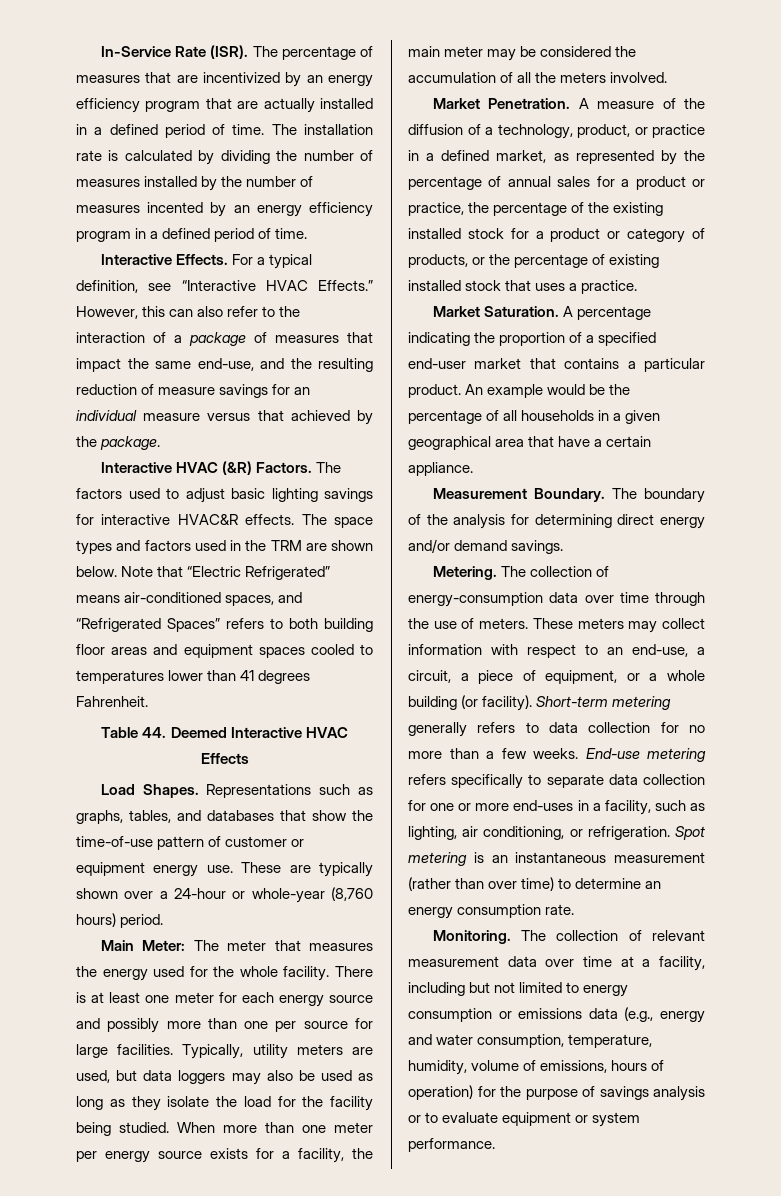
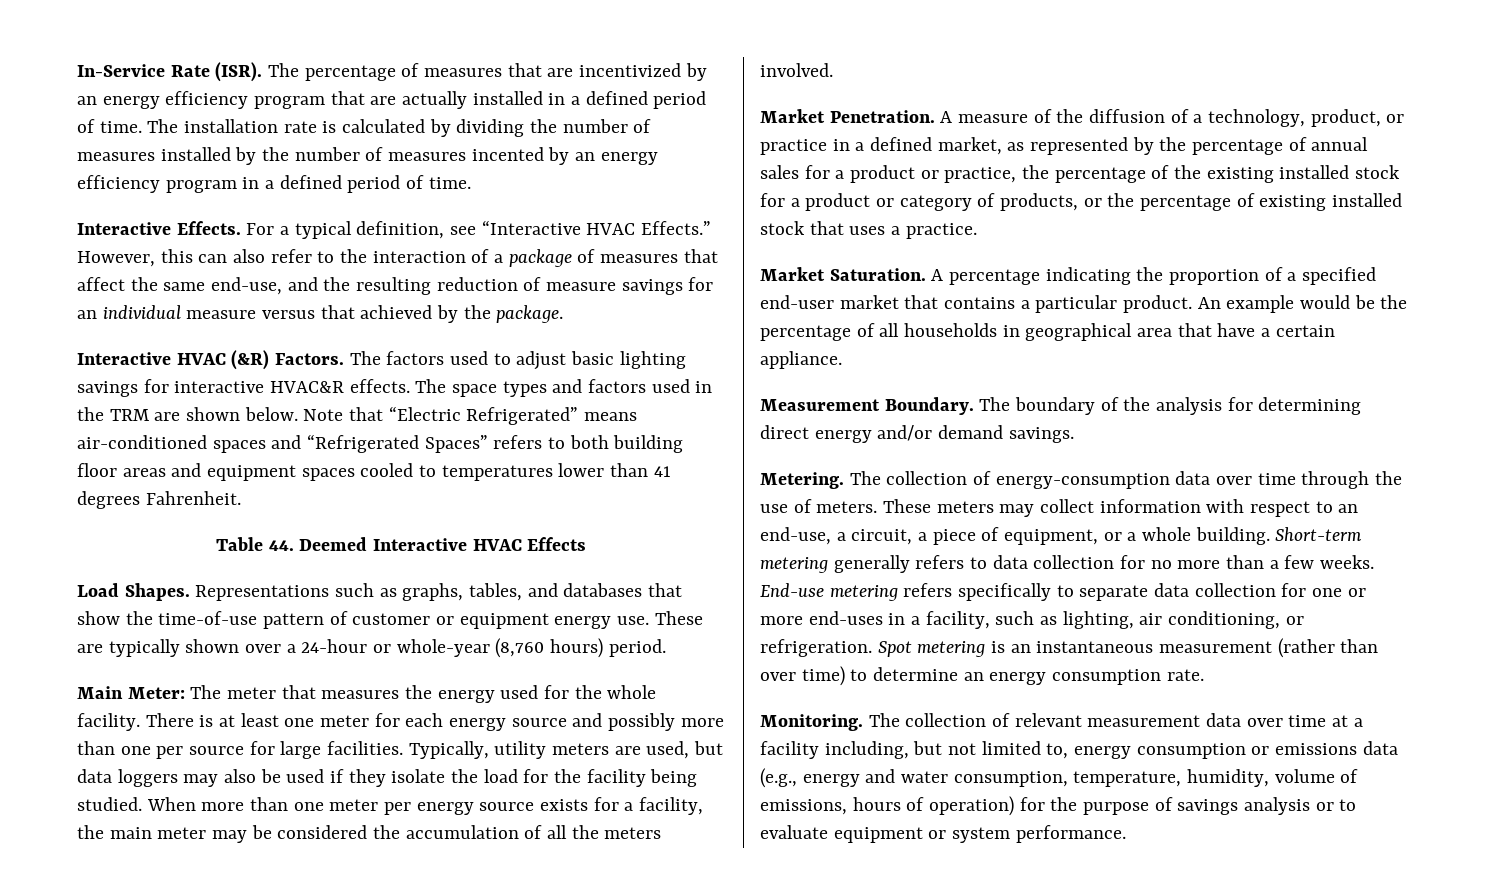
- However, this can also refer to the interaction of a package of measures that impact the same end-use, and the resulting reduction of measure savings for an individual measure versus that achieved by the package.
+ However, this can also refer to the interaction of a package of measures that affect the same end-use, and the resulting reduction of measure savings for an individual measure versus that achieved by the package.
- Note that “Electric Refrigerated” means air-conditioned spaces, and “Refrigerated Spaces” refers to both building floor areas and equipment spaces cooled to temperatures lower than 41 degrees Fahrenheit.
+ Note that “Electric Refrigerated” means air-conditioned spaces and “Refrigerated Spaces” refers to both building floor areas and equipment spaces cooled to temperatures lower than 41 degrees Fahrenheit.
- Typically, utility meters are used, but data loggers may also be used as long as they isolate the load for the facility being studied.
+ Typically, utility meters are used, but data loggers may also be used if they isolate the load for the facility being studied.
- An example would be the percentage of all households in a given geographical area that have a certain appliance.
+ An example would be the percentage of all households in geographical area that have a certain appliance.
- These meters may collect information with respect to an end-use, a circuit, a piece of equipment, or a whole building (or facility).
+ These meters may collect information with respect to an end-use, a circuit, a piece of equipment, or a whole building.
- The collection of relevant measurement data over time at a facility, including but not limited to energy consumption or emissions data (e.g., energy and water consumption, temperature, humidity, volume of emissions, hours of operation) for the purpose of savings analysis or to evaluate equipment or system performance.
+ The collection of relevant measurement data over time at a facility including, but not limited to, energy consumption or emissions data (e.g., energy and water consumption, temperature, humidity, volume of emissions, hours of operation) for the purpose of savings analysis or to evaluate equipment or system performance.

